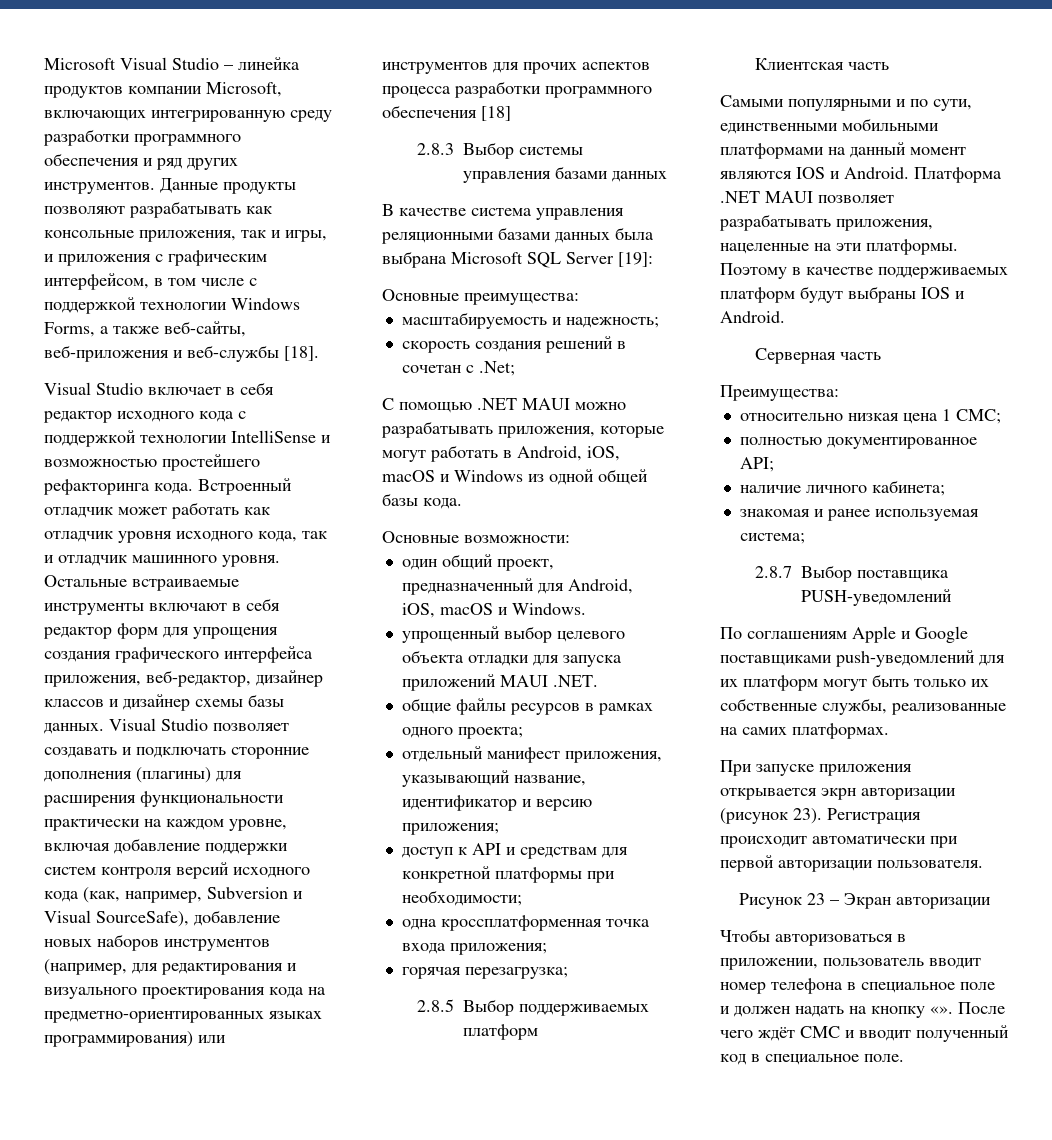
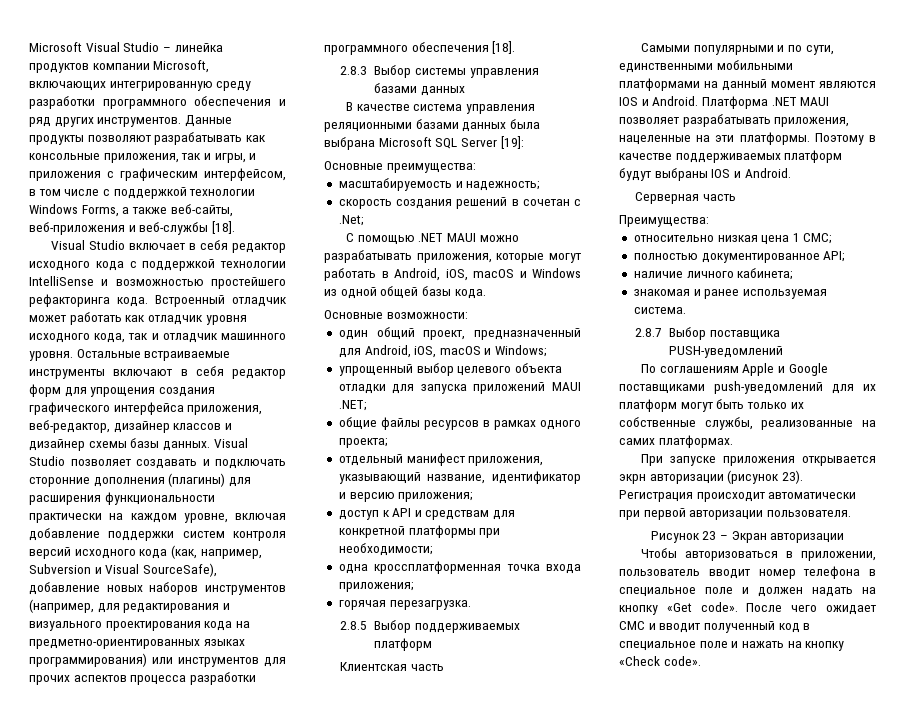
- Visual Studio позволяет создавать и подключать сторонние дополнения (плагины) для расширения функциональности практически на каждом уровне, включая добавление поддержки систем контроля версий исходного кода (как, например, Subversion и Visual SourceSafe), добавление новых наборов инструментов (например, для редактирования и визуального проектирования кода на предметно-ориентированных языках программирования) или инструментов для прочих аспектов процесса разработки программного обеспечения [18]
+ Visual Studio позволяет создавать и подключать сторонние дополнения (плагины) для расширения функциональности практически на каждом уровне, включая добавление поддержки систем контроля версий исходного кода (как, например, Subversion и Visual SourceSafe), добавление новых наборов инструментов (например, для редактирования и визуального проектирования кода на предметно-ориентированных языках программирования) или инструментов для прочих аспектов процесса разработки программного обеспечения [18].
- один общий проект, предназначенный для Android, iOS, macOS и Windows.
+ один общий проект, предназначенный для Android, iOS, macOS и Windows;
- упрощенный выбор целевого объекта отладки для запуска приложений MAUI .NET.
+ упрощенный выбор целевого объекта отладки для запуска приложений MAUI .NET;
- горячая перезагрузка;
+ горячая перезагрузка.
- знакомая и ранее используемая система;
+ знакомая и ранее используемая система.
- Чтобы авторизоваться в приложении, пользователь вводит номер телефона в специальное поле и должен надать на кнопку «».
+ Чтобы авторизоваться в приложении, пользователь вводит номер телефона в специальное поле и должен надать на кнопку «Get code».
- После чего ждёт СМС и вводит полученный код в специальное поле.
+ После чего ожидает СМС и вводит полученный код в специальное поле и нажать на кнопку «Check code».

